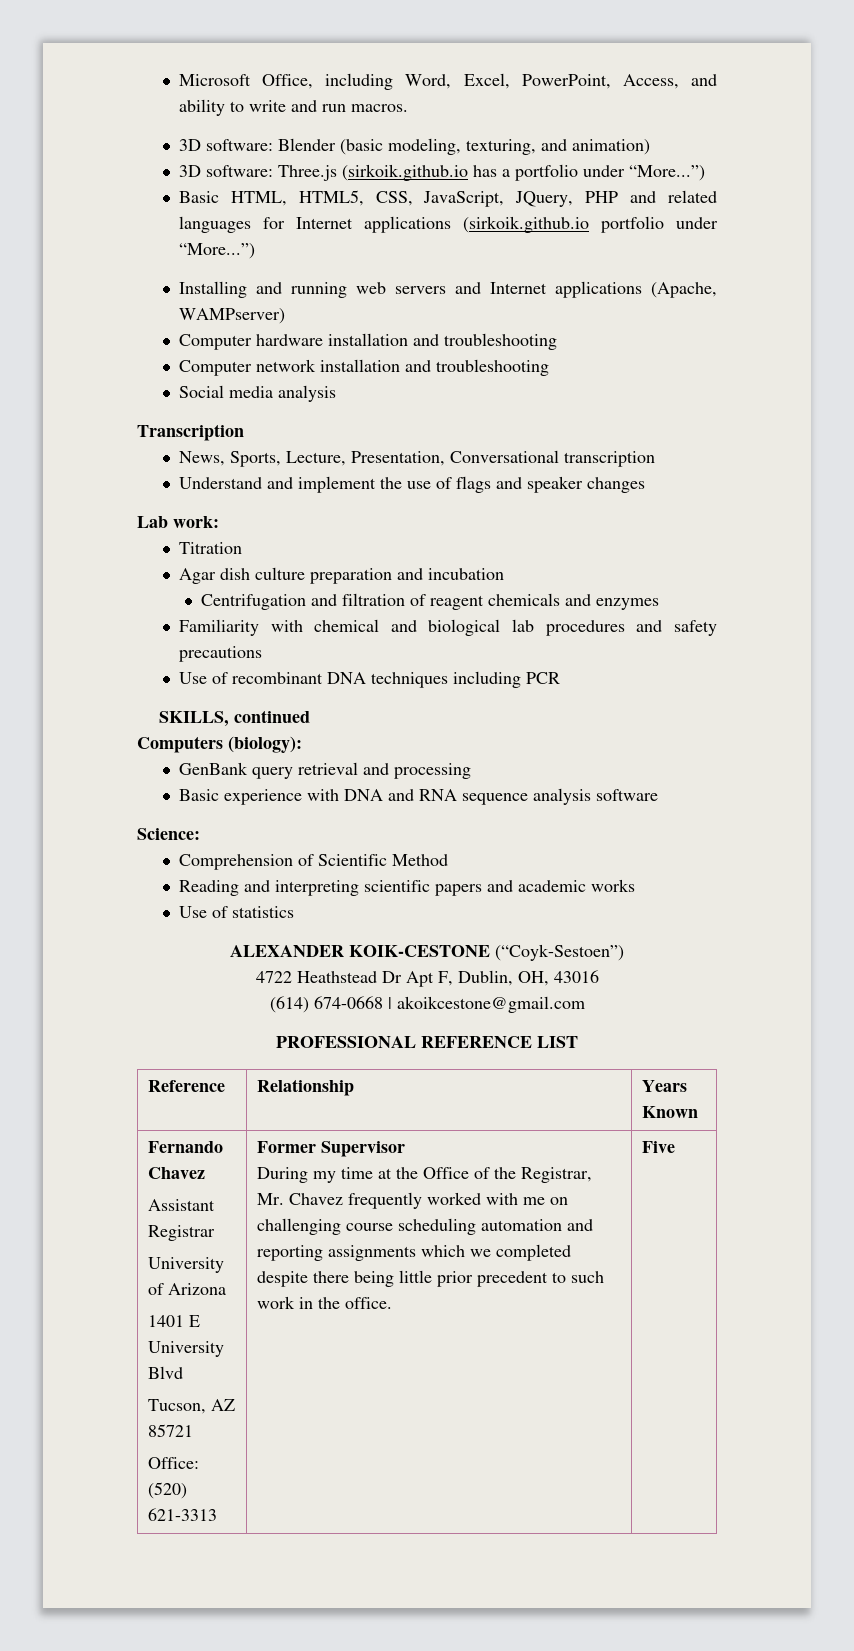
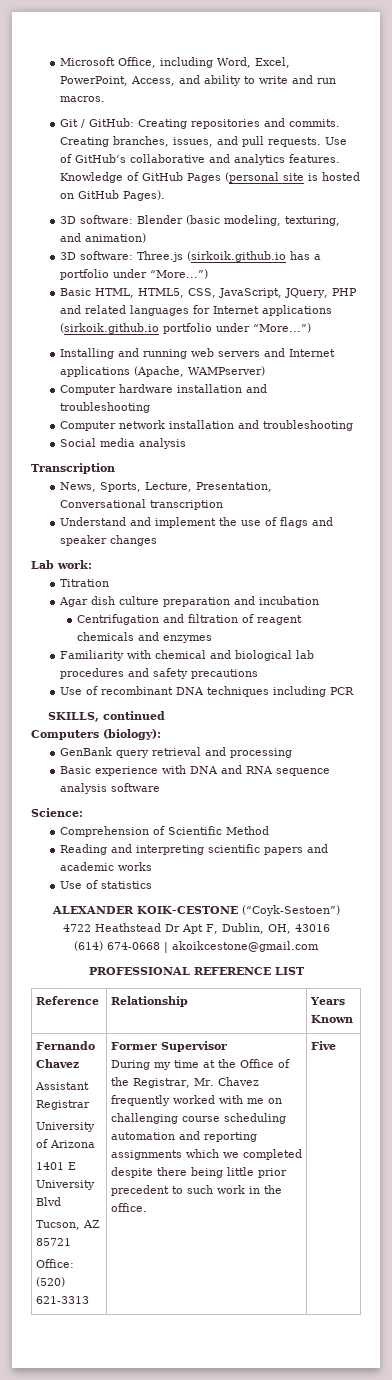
+ Git / GitHub: Creating repositories and commits. Creating branches, issues, and pull requests. Use of GitHub’s collaborative and analytics features. Knowledge of GitHub Pages (personal site is hosted on GitHub Pages).

